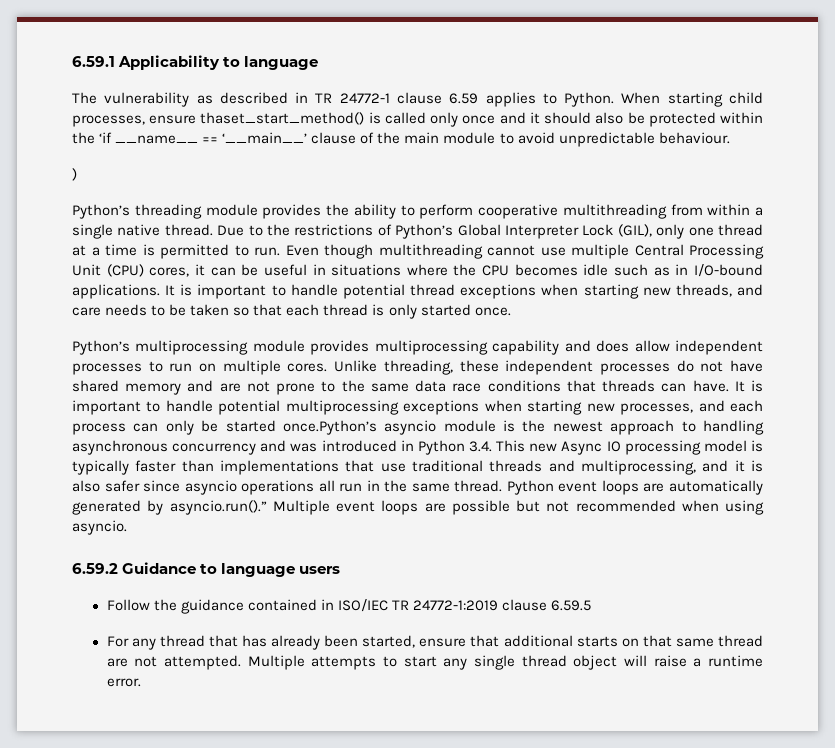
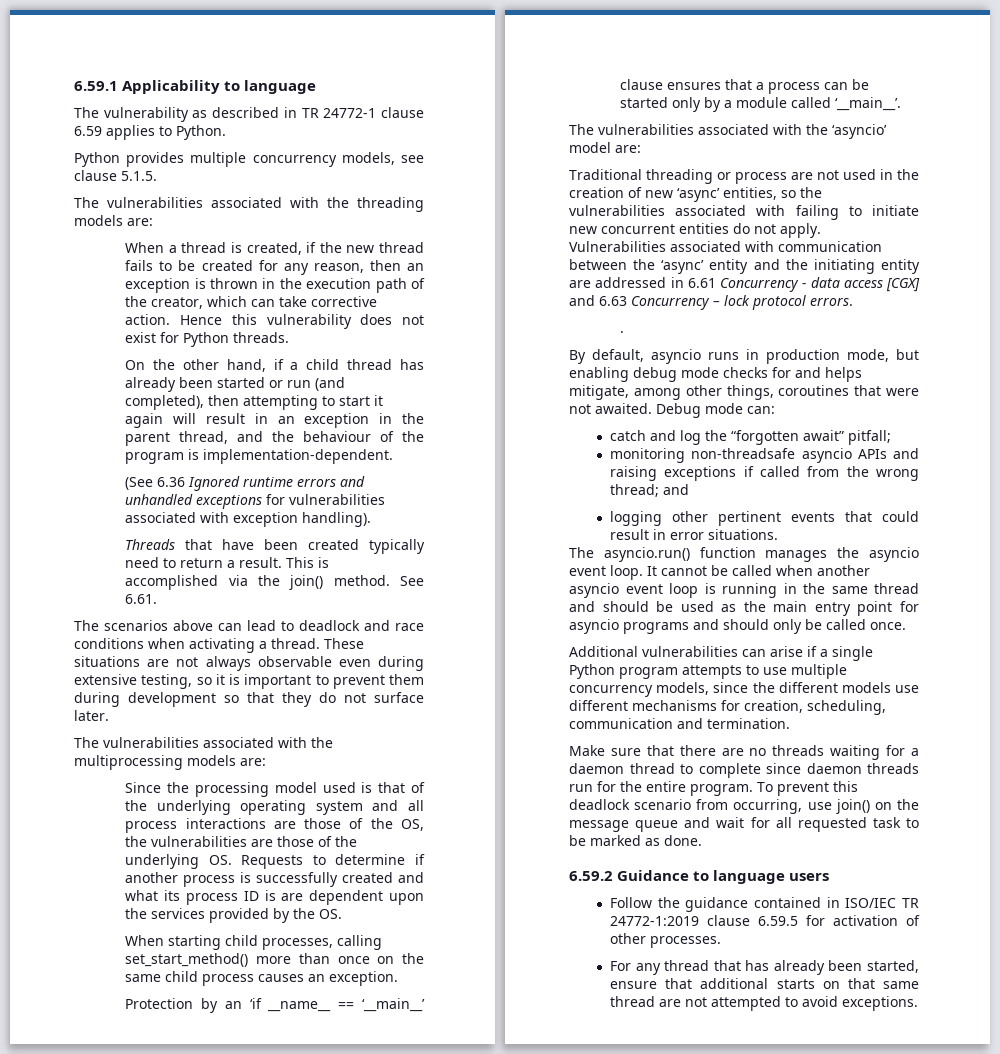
- The vulnerability as described in TR 24772-1 clause 6.59 applies to Python. When starting child processes, ensure thaset_start_method() is called only once and it should also be protected within the ‘if __name__ == ‘__main__’ clause of the main module to avoid unpredictable behaviour.
- )
- Python’s threading module provides the ability to perform cooperative multithreading from within a single native thread. Due to the restrictions of Python’s Global Interpreter Lock (GIL), only one thread at a time is permitted to run. Even though multithreading cannot use multiple Central Processing Unit (CPU) cores, it can be useful in situations where the CPU becomes idle such as in I/O-bound applications. It is important to handle potential thread exceptions when starting new threads, and care needs to be taken so that each thread is only started once.
- Python’s multiprocessing module provides multiprocessing capability and does allow independent processes to run on multiple cores. Unlike threading, these independent processes do not have shared memory and are not prone to the same data race conditions that threads can have. It is important to handle potential multiprocessing exceptions when starting new processes, and each process can only be started once.Python’s asyncio module is the newest approach to handling asynchronous concurrency and was introduced in Python 3.4. This new Async IO processing model is typically faster than implementations that use traditional threads and multiprocessing, and it is also safer since asyncio operations all run in the same thread. Python event loops are automatically generated by asyncio.run().” Multiple event loops are possible but not recommended when using asyncio.
+ The vulnerability as described in TR 24772-1 clause 6.59 applies to Python.
+ Python provides multiple concurrency models, see clause 5.1.5.
+ The vulnerabilities associated with the threading models are:
+ When a thread is created, if the new thread fails to be created for any reason, then an exception is thrown in the execution path of the creator, which can take corrective action. Hence this vulnerability does not exist for Python threads.
+ On the other hand, if a child thread has already been started or run (and completed), then attempting to start it again will result in an exception in the parent thread, and the behaviour of the program is implementation-dependent.
+ (See 6.36 Ignored runtime errors and unhandled exceptions for vulnerabilities associated with exception handling).
+ Threads that have been created typically need to return a result. This is accomplished via the join() method. See 6.61.
+ The scenarios above can lead to deadlock and race conditions when activating a thread. These situations are not always observable even during extensive testing, so it is important to prevent them during development so that they do not surface later.
+ The vulnerabilities associated with the multiprocessing models are:
+ Since the processing model used is that of the underlying operating system and all process interactions are those of the OS, the vulnerabilities are those of the underlying OS. Requests to determine if another process is successfully created and what its process ID is are dependent upon the services provided by the OS.
+ When starting child processes, calling set_start_method() more than once on the same child process causes an exception.
+ Protection by an ‘if __name__ == ‘__main__’ clause ensures that a process can be started only by a module called ‘__main__’.
+ The vulnerabilities associated with the ‘asyncio’ model are:
+ Traditional threading or process are not used in the creation of new ‘async’ entities, so the vulnerabilities associated with failing to initiate new concurrent entities do not apply. Vulnerabilities associated with communication between the ‘async’ entity and the initiating entity are addressed in 6.61 Concurrency - data access [CGX] and 6.63 Concurrency – lock protocol errors.
+ .
+ By default, asyncio runs in production mode, but enabling debug mode checks for and helps mitigate, among other things, coroutines that were not awaited. Debug mode can:
+ catch and log the “forgotten await” pitfall;
+ monitoring non-threadsafe asyncio APIs and raising exceptions if called from the wrong thread; and
+ logging other pertinent events that could result in error situations.
+ The asyncio.run() function manages the asyncio event loop. It cannot be called when another asyncio event loop is running in the same thread and should be used as the main entry point for asyncio programs and should only be called once.
+ Additional vulnerabilities can arise if a single Python program attempts to use multiple concurrency models, since the different models use different mechanisms for creation, scheduling, communication and termination.
+ Make sure that there are no threads waiting for a daemon thread to complete since daemon threads run for the entire program. To prevent this deadlock scenario from occurring, use join() on the message queue and wait for all requested task to be marked as done.
- Follow the guidance contained in ISO/IEC TR 24772-1:2019 clause 6.59.5
+ Follow the guidance contained in ISO/IEC TR 24772-1:2019 clause 6.59.5 for activation of other processes.
- For any thread that has already been started, ensure that additional starts on that same thread are not attempted. Multiple attempts to start any single thread object will raise a runtime error.
+ For any thread that has already been started, ensure that additional starts on that same thread are not attempted to avoid exceptions.

